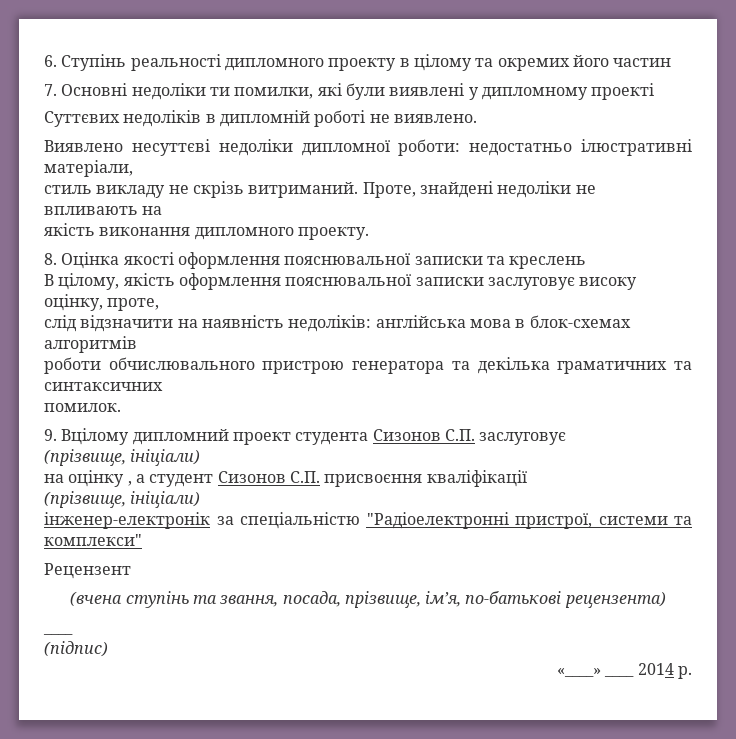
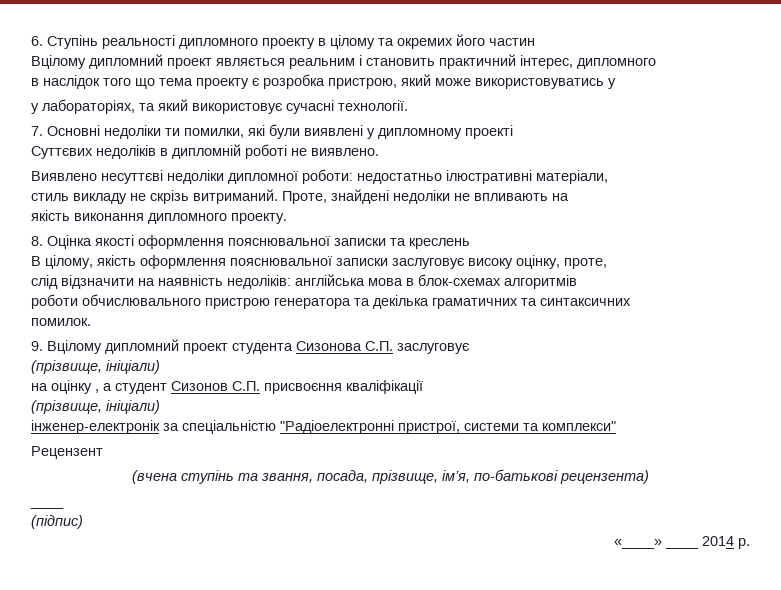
+ Вцілому дипломний проект являється реальним і становить практичний інтерес, дипломного
+ в наслідок того що тема проекту є розробка пристрою, який може використовуватись у
+ у лабораторіях, та який використовує сучасні технології.
- 9. Вцілому дипломний проект студента Сизонов С.П. заслуговує
+ 9. Вцілому дипломний проект студента Сизонова С.П. заслуговує

